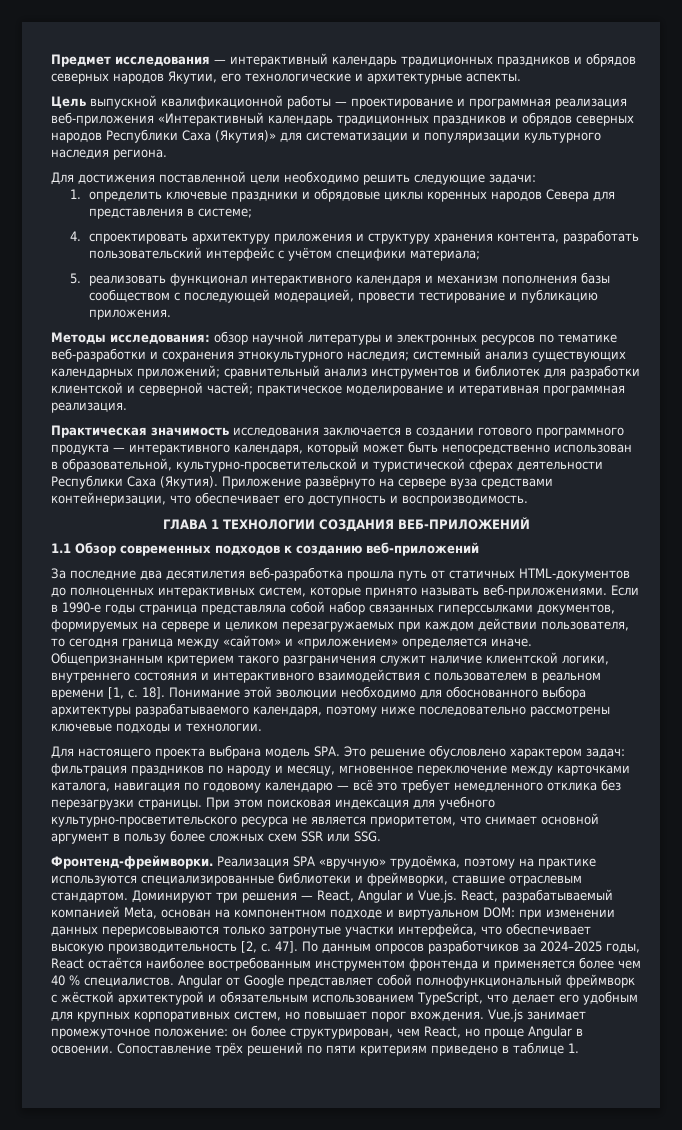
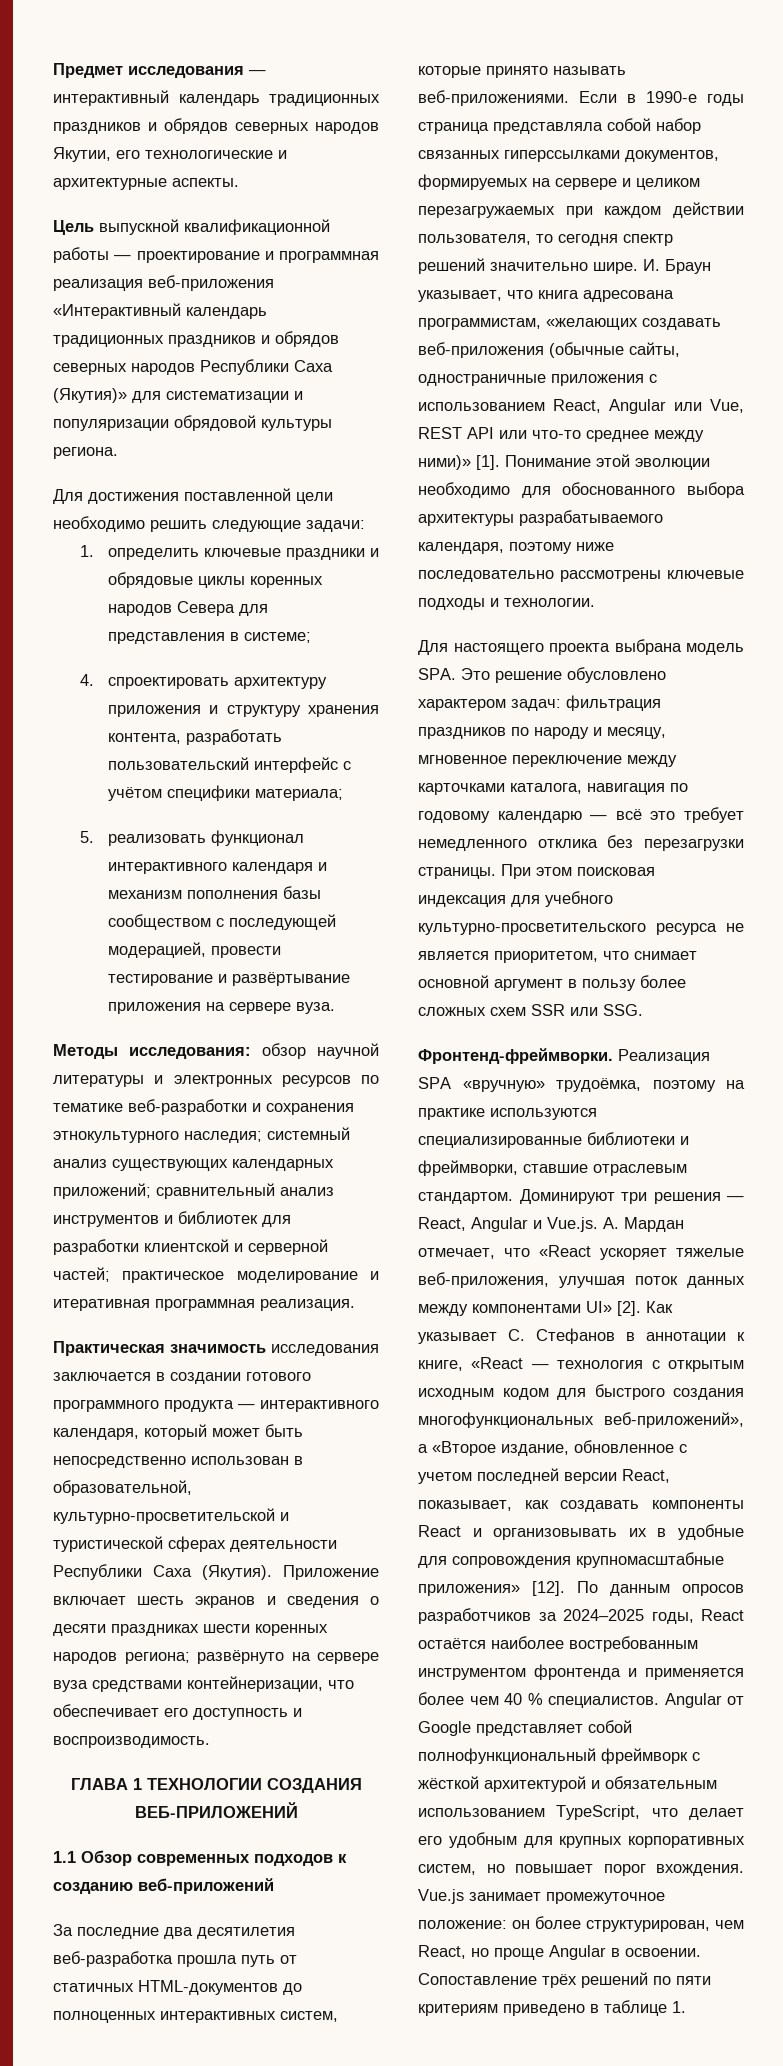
- Цель выпускной квалификационной работы — проектирование и программная реализация веб-приложения «Интерактивный календарь традиционных праздников и обрядов северных народов Республики Саха (Якутия)» для систематизации и популяризации культурного наследия региона.
+ Цель выпускной квалификационной работы — проектирование и программная реализация веб-приложения «Интерактивный календарь традиционных праздников и обрядов северных народов Республики Саха (Якутия)» для систематизации и популяризации обрядовой культуры региона.
- 5. реализовать функционал интерактивного календаря и механизм пополнения базы сообществом с последующей модерацией, провести тестирование и публикацию приложения.
+ 5. реализовать функционал интерактивного календаря и механизм пополнения базы сообществом с последующей модерацией, провести тестирование и развёртывание приложения на сервере вуза.
- Приложение развёрнуто на сервере вуза средствами контейнеризации, что обеспечивает его доступность и воспроизводимость.
+ Приложение включает шесть экранов и сведения о десяти праздниках шести коренных народов региона; развёрнуто на сервере вуза средствами контейнеризации, что обеспечивает его доступность и воспроизводимость.
- Если в 1990-е годы страница представляла собой набор связанных гиперссылками документов, формируемых на сервере и целиком перезагружаемых при каждом действии пользователя, то сегодня граница между «сайтом» и «приложением» определяется иначе. Общепризнанным критерием такого разграничения служит наличие клиентской логики, внутреннего состояния и интерактивного взаимодействия с пользователем в реальном времени [1, с. 18].
+ Если в 1990-е годы страница представляла собой набор связанных гиперссылками документов, формируемых на сервере и целиком перезагружаемых при каждом действии пользователя, то сегодня спектр решений значительно шире. И. Браун указывает, что книга адресована программистам, «желающих создавать веб-приложения (обычные сайты, одностраничные приложения с использованием React, Angular или Vue, REST API или что-то среднее между ними)» [1].
- Доминируют три решения — React, Angular и Vue.js. React, разрабатываемый компанией Meta, основан на компонентном подходе и виртуальном DOM: при изменении данных перерисовываются только затронутые участки интерфейса, что обеспечивает высокую производительность [2, с. 47].
+ Доминируют три решения — React, Angular и Vue.js. А. Мардан отмечает, что «React ускоряет тяжелые веб-приложения, улучшая поток данных между компонентами UI» [2]. Как указывает С. Стефанов в аннотации к книге, «React — технология с открытым исходным кодом для быстрого создания многофункциональных веб-приложений», а «Второе издание, обновленное с учетом последней версии React, показывает, как создавать компоненты React и организовывать их в удобные для сопровождения крупномасштабные приложения» [12].

